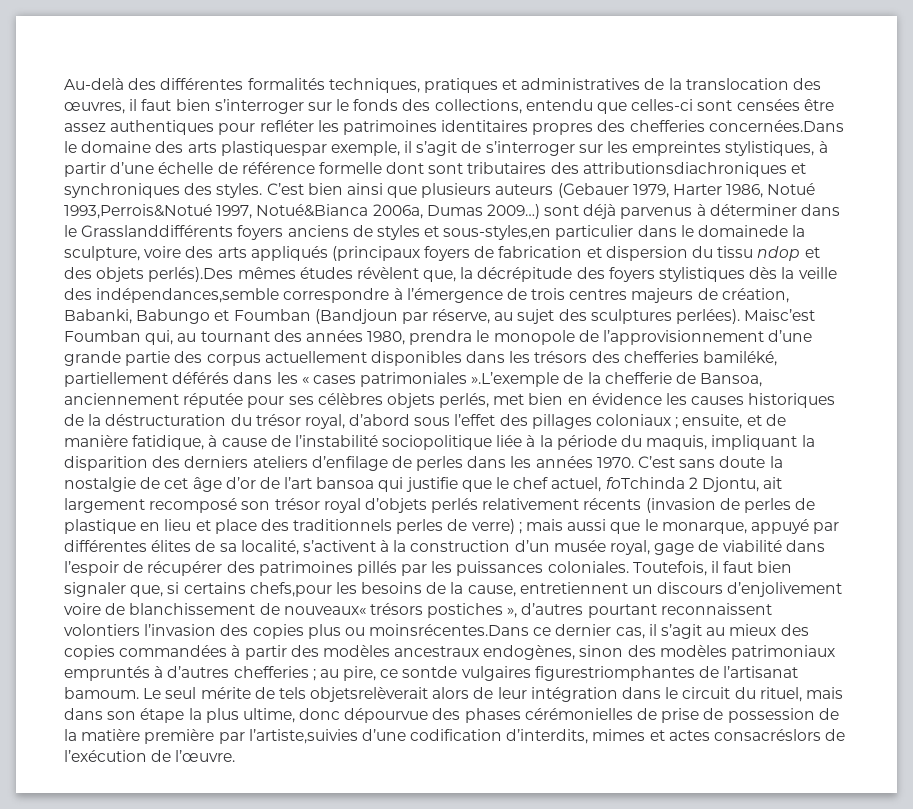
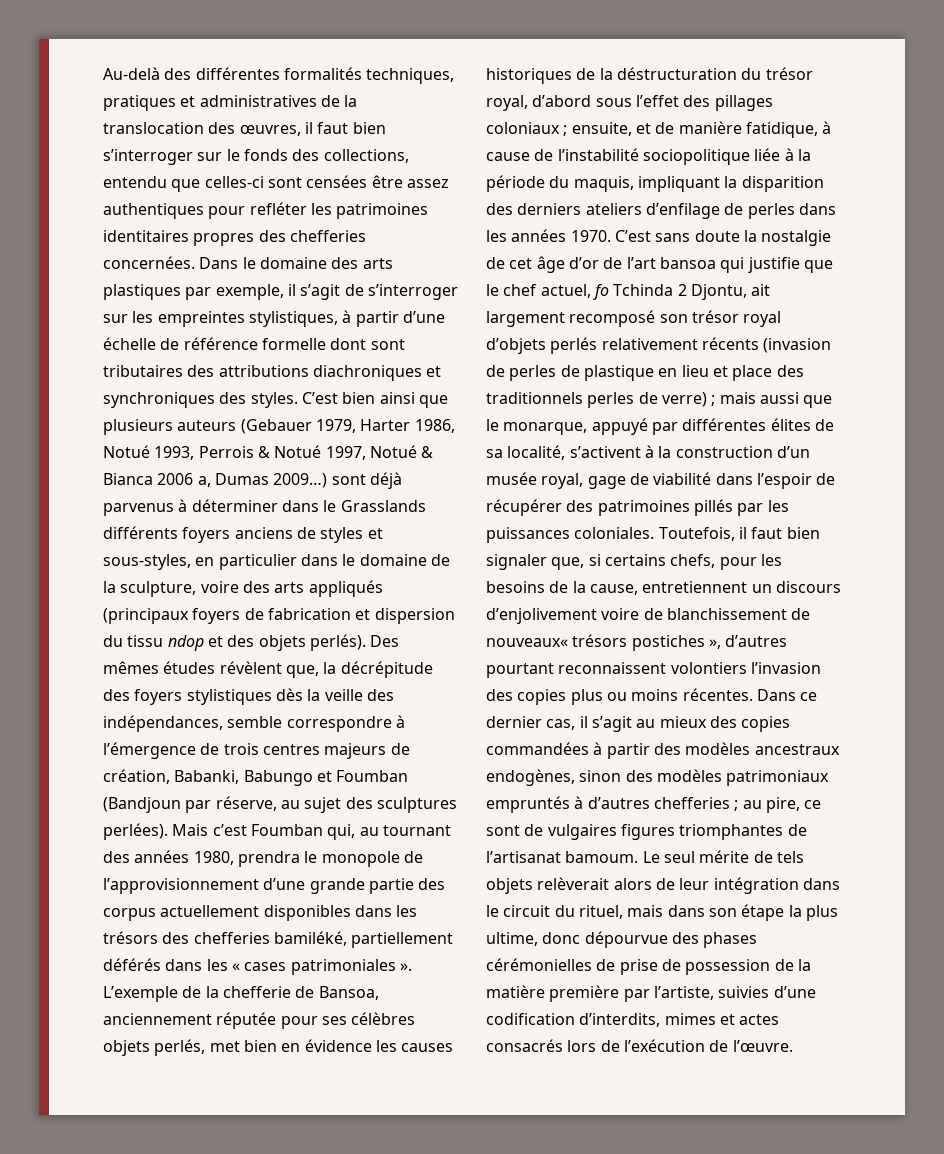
- Au-delà des différentes formalités techniques, pratiques et administratives de la translocation des œuvres, il faut bien s’interroger sur le fonds des collections, entendu que celles-ci sont censées être assez authentiques pour refléter les patrimoines identitaires propres des chefferies concernées.Dans le domaine des arts plastiquespar exemple, il s’agit de s’interroger sur les empreintes stylistiques, à partir d’une échelle de référence formelle dont sont tributaires des attributionsdiachroniques et synchroniques des styles.
+ Au-delà des différentes formalités techniques, pratiques et administratives de la translocation des œuvres, il faut bien s’interroger sur le fonds des collections, entendu que celles-ci sont censées être assez authentiques pour refléter les patrimoines identitaires propres des chefferies concernées. Dans le domaine des arts plastiques par exemple, il s’agit de s’interroger sur les empreintes stylistiques, à partir d’une échelle de référence formelle dont sont tributaires des attributions diachroniques et synchroniques des styles.
- C’est bien ainsi que plusieurs auteurs (Gebauer 1979, Harter 1986, Notué 1993,Perrois&Notué 1997, Notué&Bianca 2006a, Dumas 2009…) sont déjà parvenus à déterminer dans le Grasslanddifférents foyers anciens de styles et sous-styles,en particulier dans le domainede la sculpture, voire des arts appliqués (principaux foyers de fabrication et dispersion du tissu ndop et des objets perlés).Des mêmes études révèlent que, la décrépitude des foyers stylistiques dès la veille des indépendances,semble correspondre à l’émergence de trois centres majeurs de création, Babanki, Babungo et Foumban (Bandjoun par réserve, au sujet des sculptures perlées).
+ C’est bien ainsi que plusieurs auteurs (Gebauer 1979, Harter 1986, Notué 1993, Perrois & Notué 1997, Notué & Bianca 2006 a, Dumas 2009…) sont déjà parvenus à déterminer dans le Grasslands différents foyers anciens de styles et sous-styles, en particulier dans le domaine de la sculpture, voire des arts appliqués (principaux foyers de fabrication et dispersion du tissu ndop et des objets perlés). Des mêmes études révèlent que, la décrépitude des foyers stylistiques dès la veille des indépendances, semble correspondre à l’émergence de trois centres majeurs de création, Babanki, Babungo et Foumban (Bandjoun par réserve, au sujet des sculptures perlées).
- Maisc’est Foumban qui, au tournant des années 1980, prendra le monopole de l’approvisionnement d’une grande partie des corpus actuellement disponibles dans les trésors des chefferies bamiléké, partiellement déférés dans les « cases patrimoniales ».L’exemple de la chefferie de Bansoa, anciennement réputée pour ses célèbres objets perlés, met bien en évidence les causes historiques de la déstructuration du trésor royal, d’abord sous l’effet des pillages coloniaux ;
+ Mais c’est Foumban qui, au tournant des années 1980, prendra le monopole de l’approvisionnement d’une grande partie des corpus actuellement disponibles dans les trésors des chefferies bamiléké, partiellement déférés dans les « cases patrimoniales ». L’exemple de la chefferie de Bansoa, anciennement réputée pour ses célèbres objets perlés, met bien en évidence les causes historiques de la déstructuration du trésor royal, d’abord sous l’effet des pillages coloniaux ;
- C’est sans doute la nostalgie de cet âge d’or de l’art bansoa qui justifie que le chef actuel, foTchinda 2 Djontu, ait largement recomposé son trésor royal d’objets perlés relativement récents (invasion de perles de plastique en lieu et place des traditionnels perles de verre) ;
+ C’est sans doute la nostalgie de cet âge d’or de l’art bansoa qui justifie que le chef actuel, fo Tchinda 2 Djontu, ait largement recomposé son trésor royal d’objets perlés relativement récents (invasion de perles de plastique en lieu et place des traditionnels perles de verre) ;
- Toutefois, il faut bien signaler que, si certains chefs,pour les besoins de la cause, entretiennent un discours d’enjolivement voire de blanchissement de nouveaux« trésors postiches », d’autres pourtant reconnaissent volontiers l’invasion des copies plus ou moinsrécentes.Dans ce dernier cas, il s’agit au mieux des copies commandées à partir des modèles ancestraux endogènes, sinon des modèles patrimoniaux empruntés à d’autres chefferies ;
+ Toutefois, il faut bien signaler que, si certains chefs, pour les besoins de la cause, entretiennent un discours d’enjolivement voire de blanchissement de nouveaux« trésors postiches », d’autres pourtant reconnaissent volontiers l’invasion des copies plus ou moins récentes. Dans ce dernier cas, il s’agit au mieux des copies commandées à partir des modèles ancestraux endogènes, sinon des modèles patrimoniaux empruntés à d’autres chefferies ;
- au pire, ce sontde vulgaires figurestriomphantes de l’artisanat bamoum.
+ au pire, ce sont de vulgaires figures triomphantes de l’artisanat bamoum.
- Le seul mérite de tels objetsrelèverait alors de leur intégration dans le circuit du rituel, mais dans son étape la plus ultime, donc dépourvue des phases cérémonielles de prise de possession de la matière première par l’artiste,suivies d’une codification d’interdits, mimes et actes consacréslors de l’exécution de l’œuvre.
+ Le seul mérite de tels objets relèverait alors de leur intégration dans le circuit du rituel, mais dans son étape la plus ultime, donc dépourvue des phases cérémonielles de prise de possession de la matière première par l’artiste, suivies d’une codification d’interdits, mimes et actes consacrés lors de l’exécution de l’œuvre.

